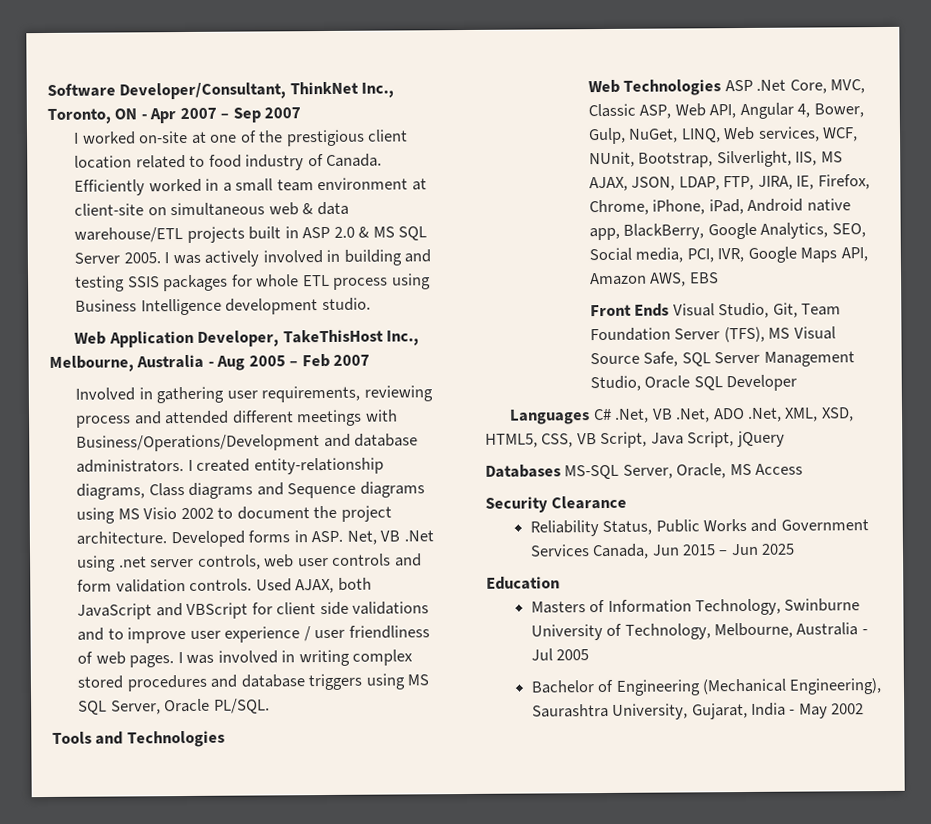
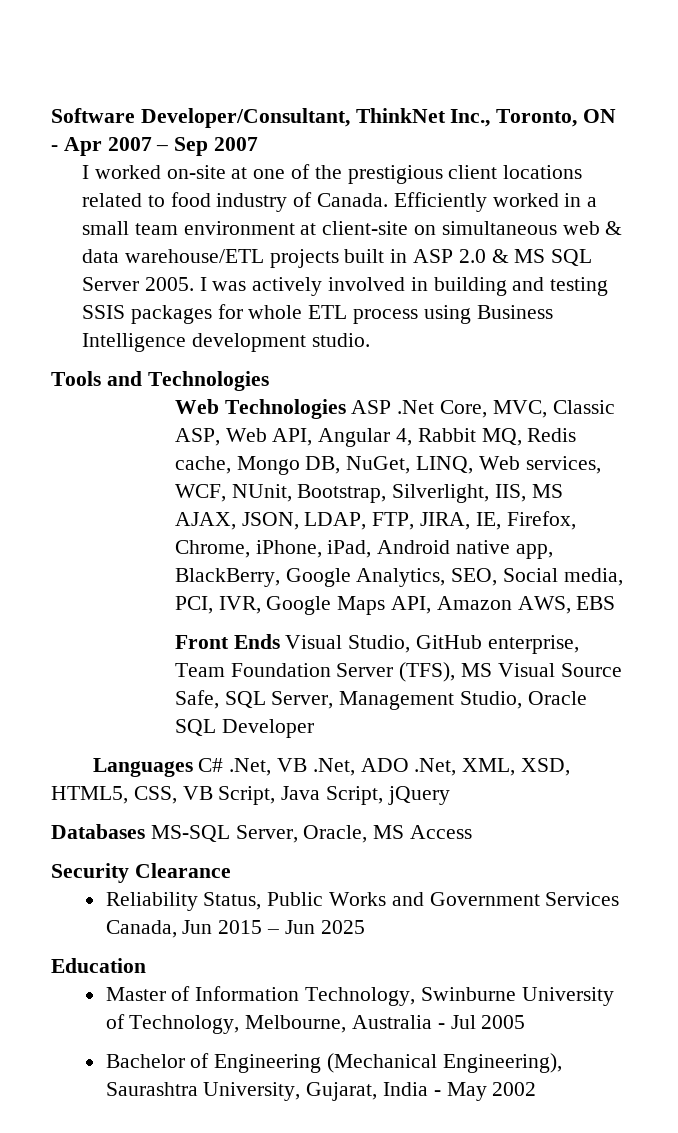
- I worked on-site at one of the prestigious client location related to food industry of Canada.
+ I worked on-site at one of the prestigious client locations related to food industry of Canada.
- Web Application Developer, TakeThisHost Inc., Melbourne, Australia - Aug 2005 – Feb 2007
- Involved in gathering user requirements, reviewing process and attended different meetings with Business/Operations/Development and database administrators. I created entity-relationship diagrams, Class diagrams and Sequence diagrams using MS Visio 2002 to document the project architecture. Developed forms in ASP. Net, VB .Net using .net server controls, web user controls and form validation controls. Used AJAX, both JavaScript and VBScript for client side validations and to improve user experience / user friendliness of web pages. I was involved in writing complex stored procedures and database triggers using MS SQL Server, Oracle PL/SQL.
- Web Technologies ASP .Net Core, MVC, Classic ASP, Web API, Angular 4, Bower, Gulp, NuGet, LINQ, Web services, WCF, NUnit, Bootstrap, Silverlight, IIS, MS AJAX, JSON, LDAP, FTP, JIRA, IE, Firefox, Chrome, iPhone, iPad, Android native app, BlackBerry, Google Analytics, SEO, Social media, PCI, IVR, Google Maps API, Amazon AWS, EBS
+ Web Technologies ASP .Net Core, MVC, Classic ASP, Web API, Angular 4, Rabbit MQ, Redis cache, Mongo DB, NuGet, LINQ, Web services, WCF, NUnit, Bootstrap, Silverlight, IIS, MS AJAX, JSON, LDAP, FTP, JIRA, IE, Firefox, Chrome, iPhone, iPad, Android native app, BlackBerry, Google Analytics, SEO, Social media, PCI, IVR, Google Maps API, Amazon AWS, EBS
- Front Ends Visual Studio, Git, Team Foundation Server (TFS), MS Visual Source Safe, SQL Server Management Studio, Oracle SQL Developer
+ Front Ends Visual Studio, GitHub enterprise, Team Foundation Server (TFS), MS Visual Source Safe, SQL Server, Management Studio, Oracle SQL Developer
- Masters of Information Technology, Swinburne University of Technology, Melbourne, Australia - Jul 2005
+ Master of Information Technology, Swinburne University of Technology, Melbourne, Australia - Jul 2005

